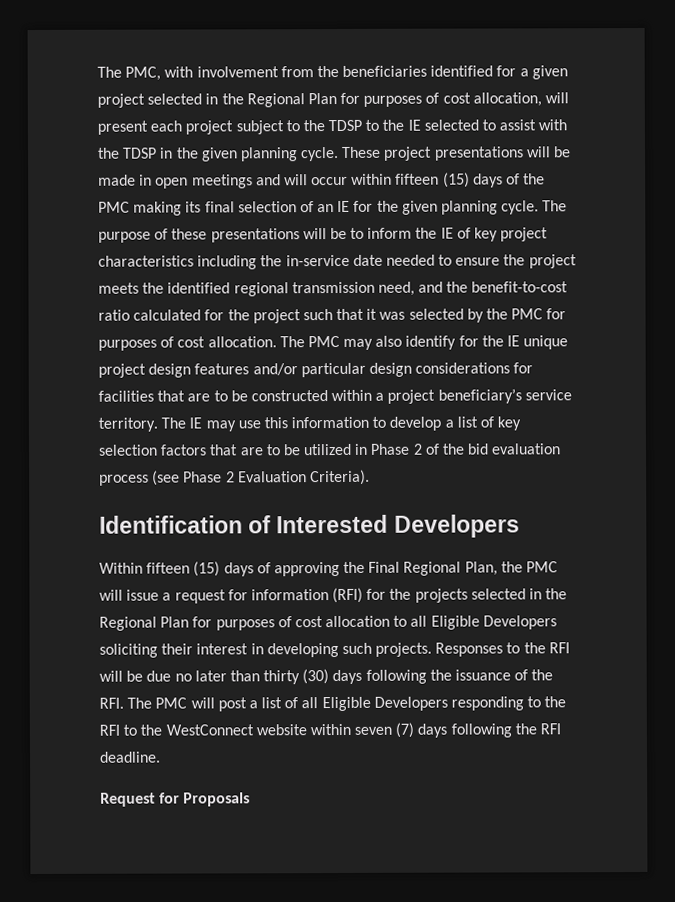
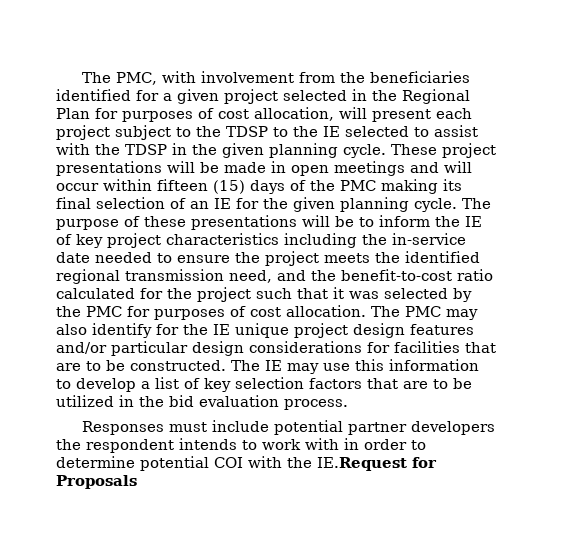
- The PMC may also identify for the IE unique project design features and/or particular design considerations for facilities that are to be constructed within a project beneficiary’s service territory.
+ The PMC may also identify for the IE unique project design features and/or particular design considerations for facilities that are to be constructed.
- The IE may use this information to develop a list of key selection factors that are to be utilized in Phase 2 of the bid evaluation process (see Phase 2 Evaluation Criteria).
- Identification of Interested Developers
- Within fifteen (15) days of approving the Final Regional Plan, the PMC will issue a request for information (RFI) for the projects selected in the Regional Plan for purposes of cost allocation to all Eligible Developers soliciting their interest in developing such projects. Responses to the RFI will be due no later than thirty (30) days following the issuance of the RFI. The PMC will post a list of all Eligible Developers responding to the RFI to the WestConnect website within seven (7) days following the RFI deadline.
- Request for Proposals
+ The IE may use this information to develop a list of key selection factors that are to be utilized in the bid evaluation process.
+ Responses must include potential partner developers the respondent intends to work with in order to determine potential COI with the IE.Request for Proposals

